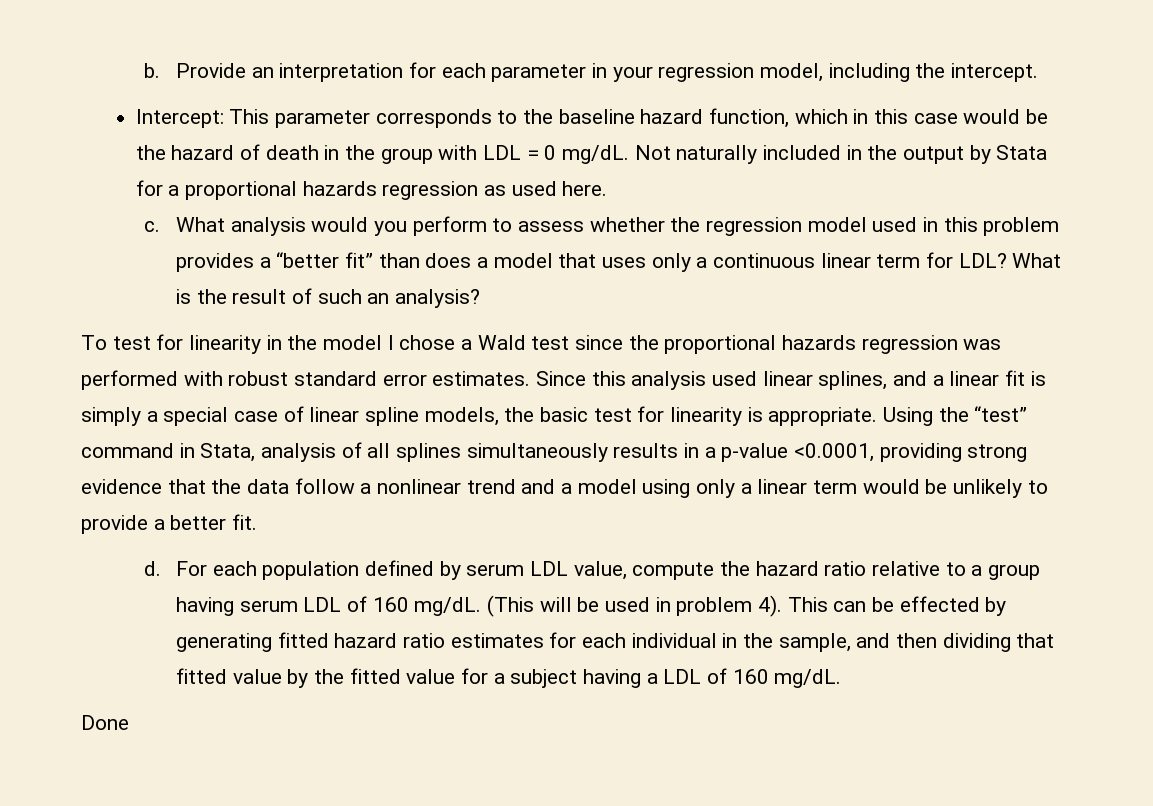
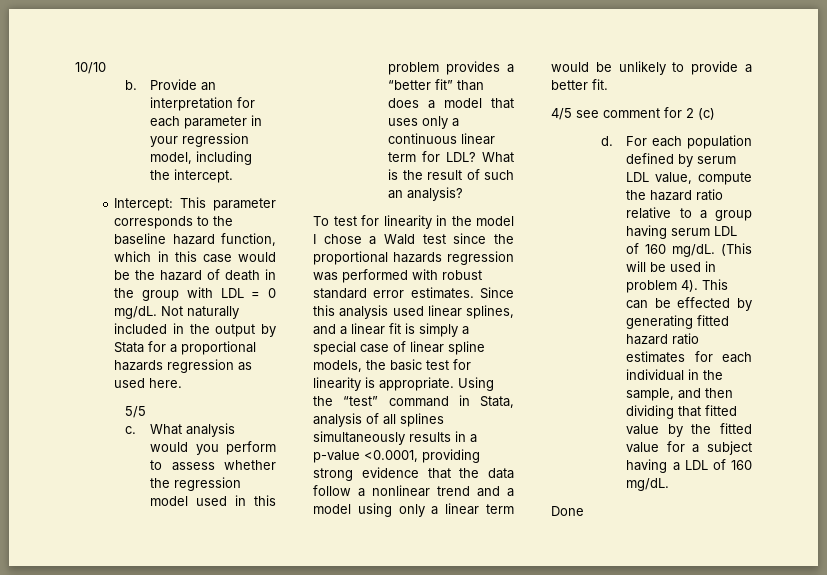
+ 10/10
+ 5/5
+ 4/5 see comment for 2 (c)

